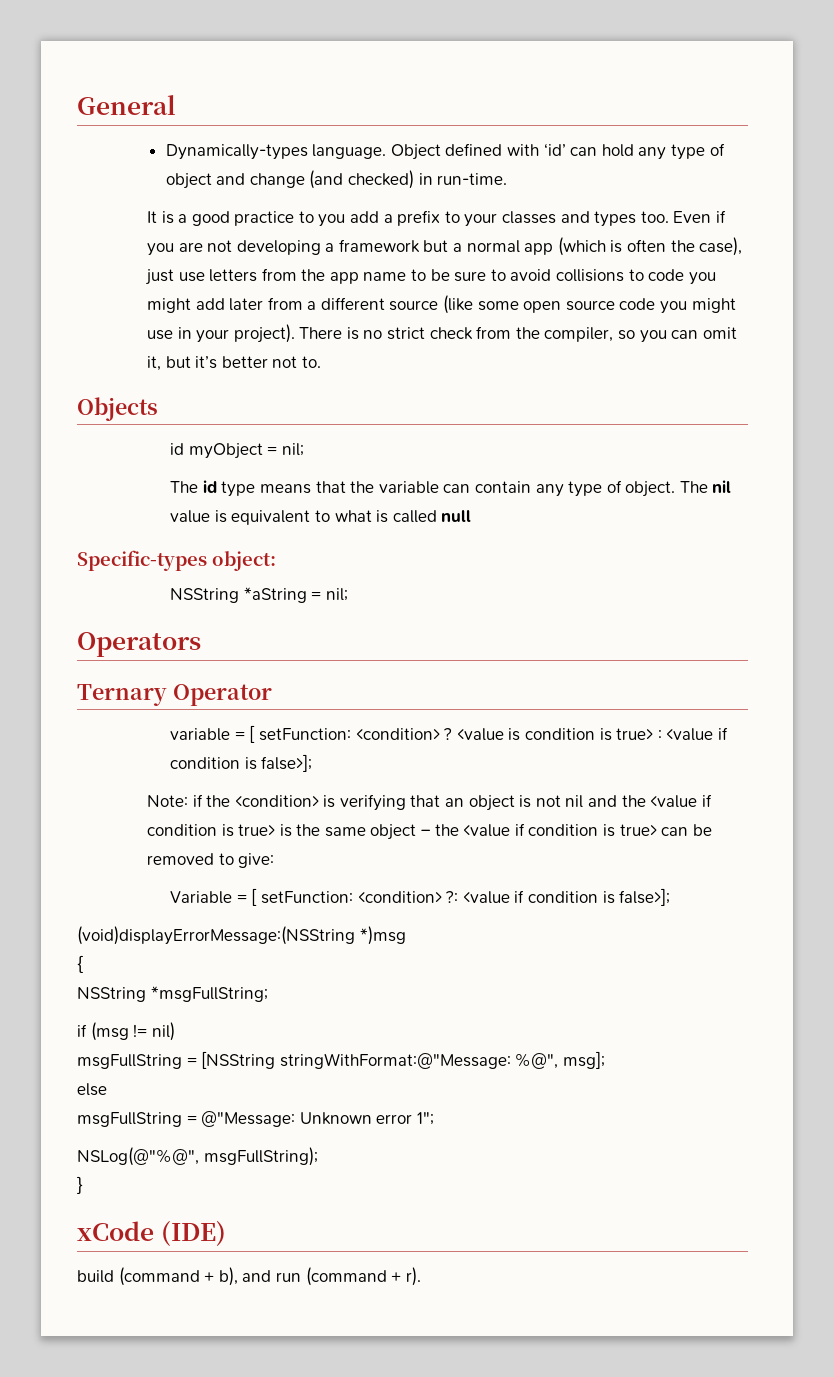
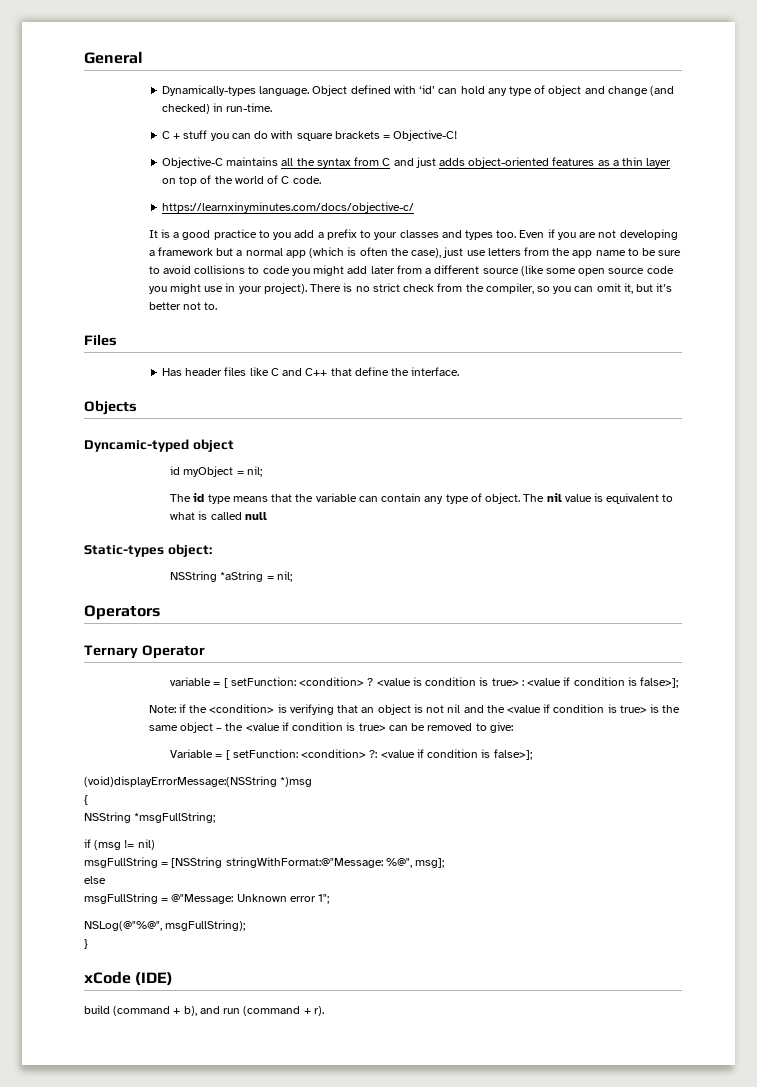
+ C + stuff you can do with square brackets = Objective-C!
+ Objective-C maintains all the syntax from C and just adds object-oriented features as a thin layer on top of the world of C code.
+ https://learnxinyminutes.com/docs/objective-c/
+ Files
+ Has header files like C and C++ that define the interface.
+ Dyncamic-typed object
- Specific-types object:
+ Static-types object:

